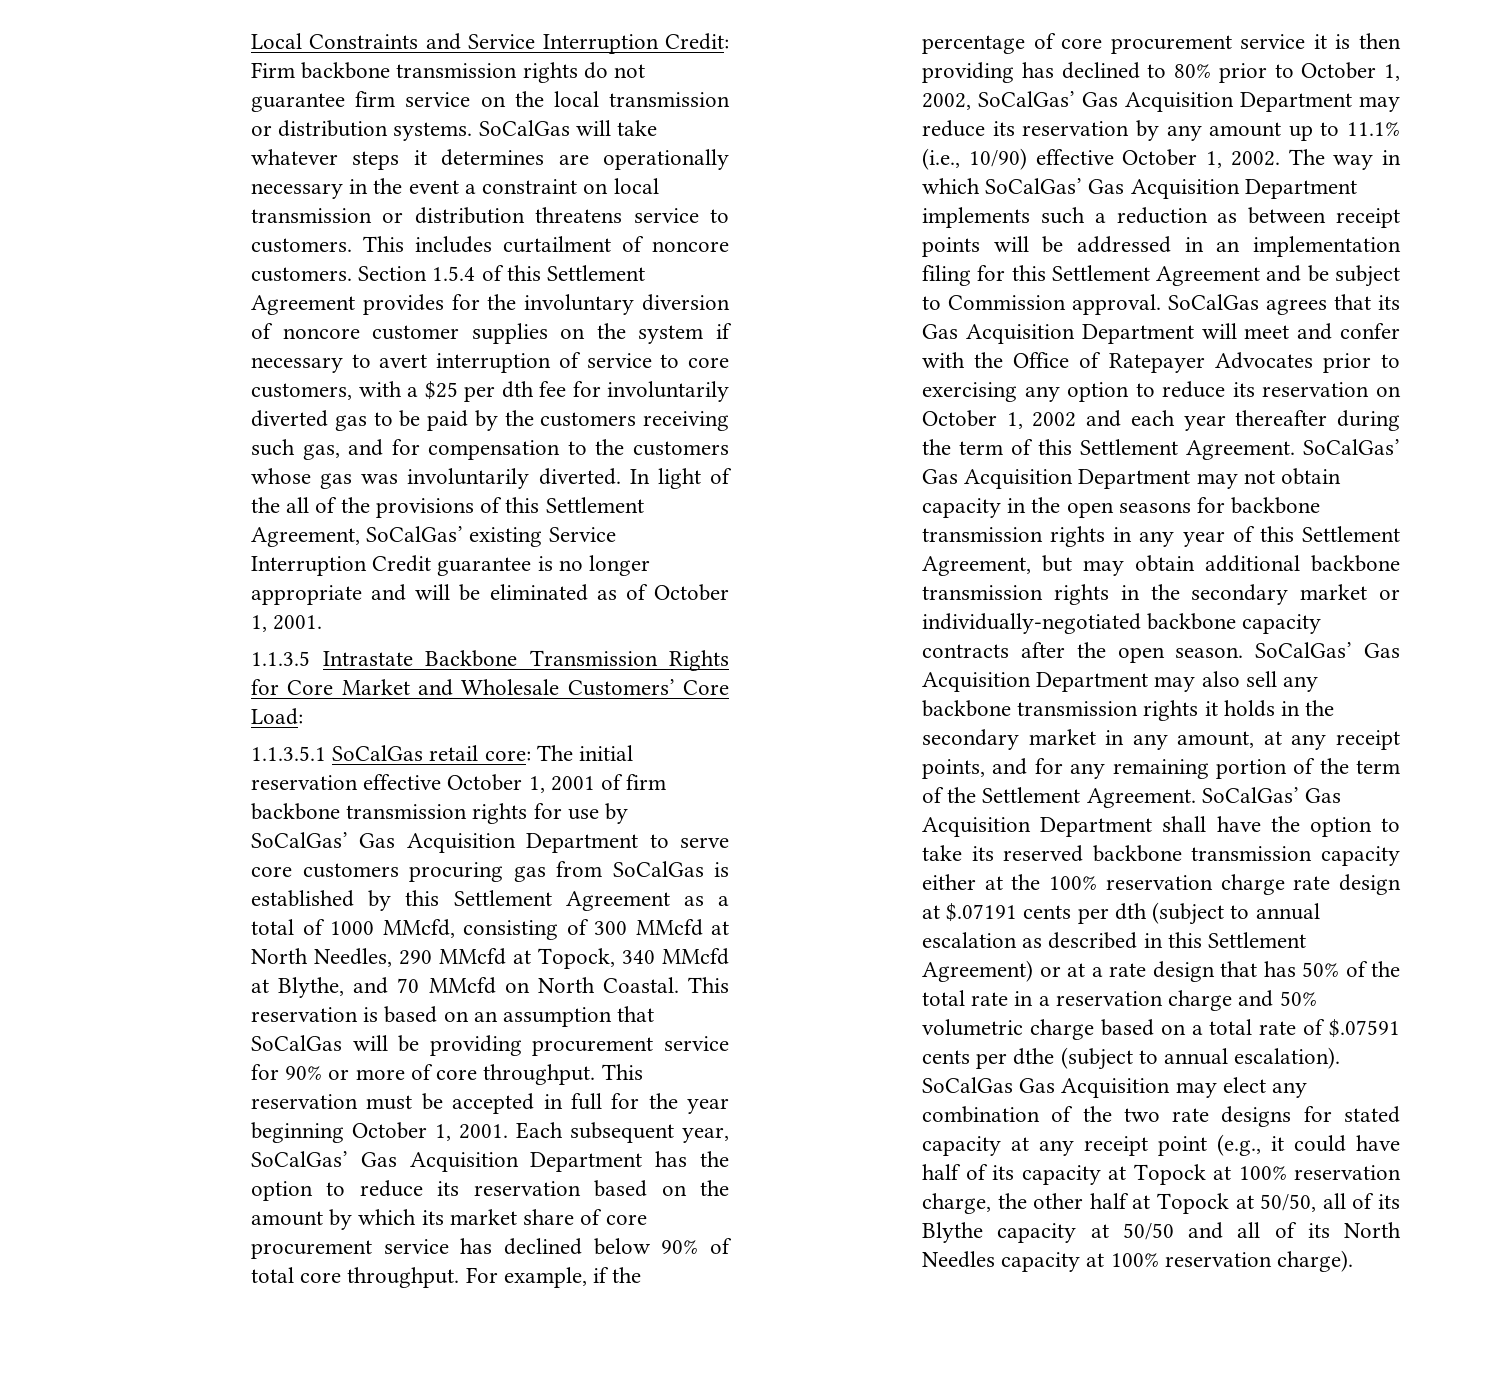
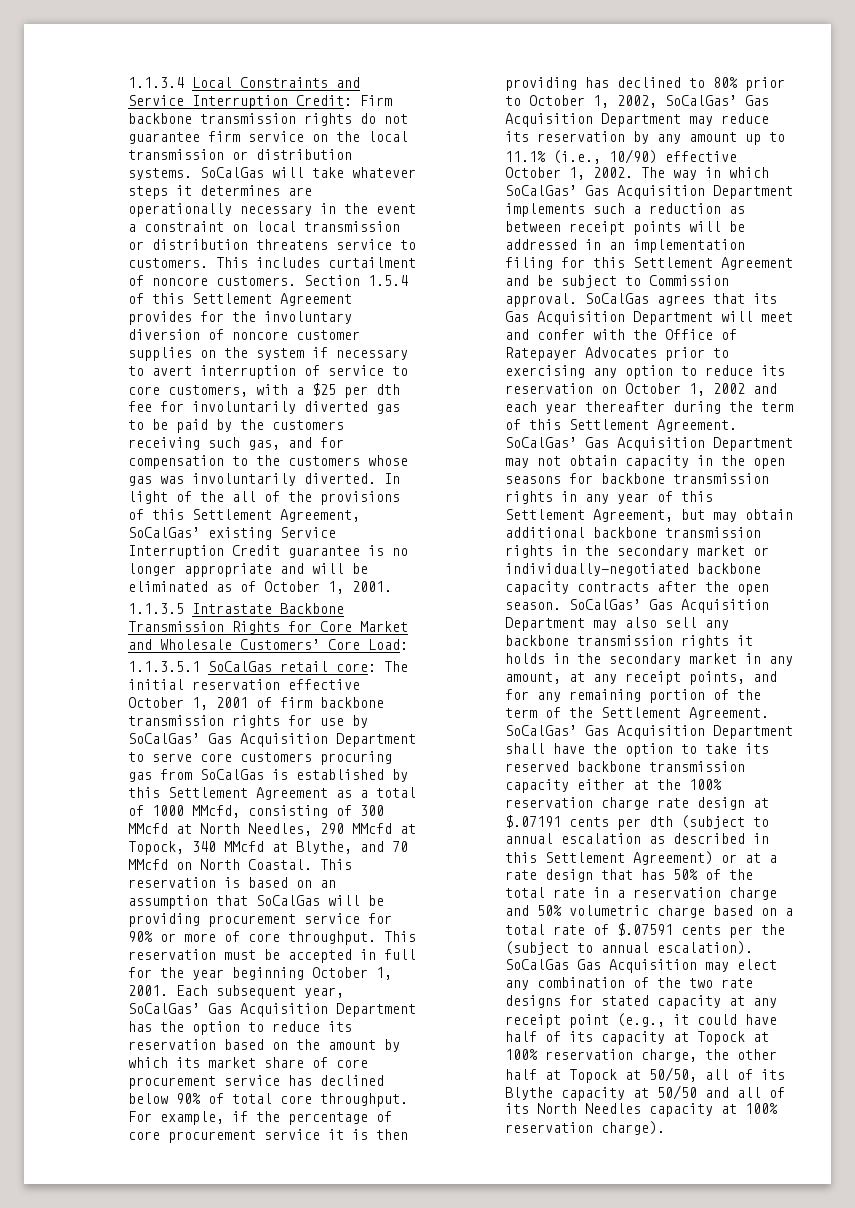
- Local Constraints and Service Interruption Credit: Firm backbone transmission rights do not guarantee firm service on the local transmission or distribution systems.
+ 1.1.3.4 Local Constraints and Service Interruption Credit: Firm backbone transmission rights do not guarantee firm service on the local transmission or distribution systems.
- SoCalGas’ Gas Acquisition Department shall have the option to take its reserved backbone transmission capacity either at the 100% reservation charge rate design at $.07191 cents per dth (subject to annual escalation as described in this Settlement Agreement) or at a rate design that has 50% of the total rate in a reservation charge and 50% volumetric charge based on a total rate of $.07591 cents per dthe (subject to annual escalation).
+ SoCalGas’ Gas Acquisition Department shall have the option to take its reserved backbone transmission capacity either at the 100% reservation charge rate design at $.07191 cents per dth (subject to annual escalation as described in this Settlement Agreement) or at a rate design that has 50% of the total rate in a reservation charge and 50% volumetric charge based on a total rate of $.07591 cents per the (subject to annual escalation).

